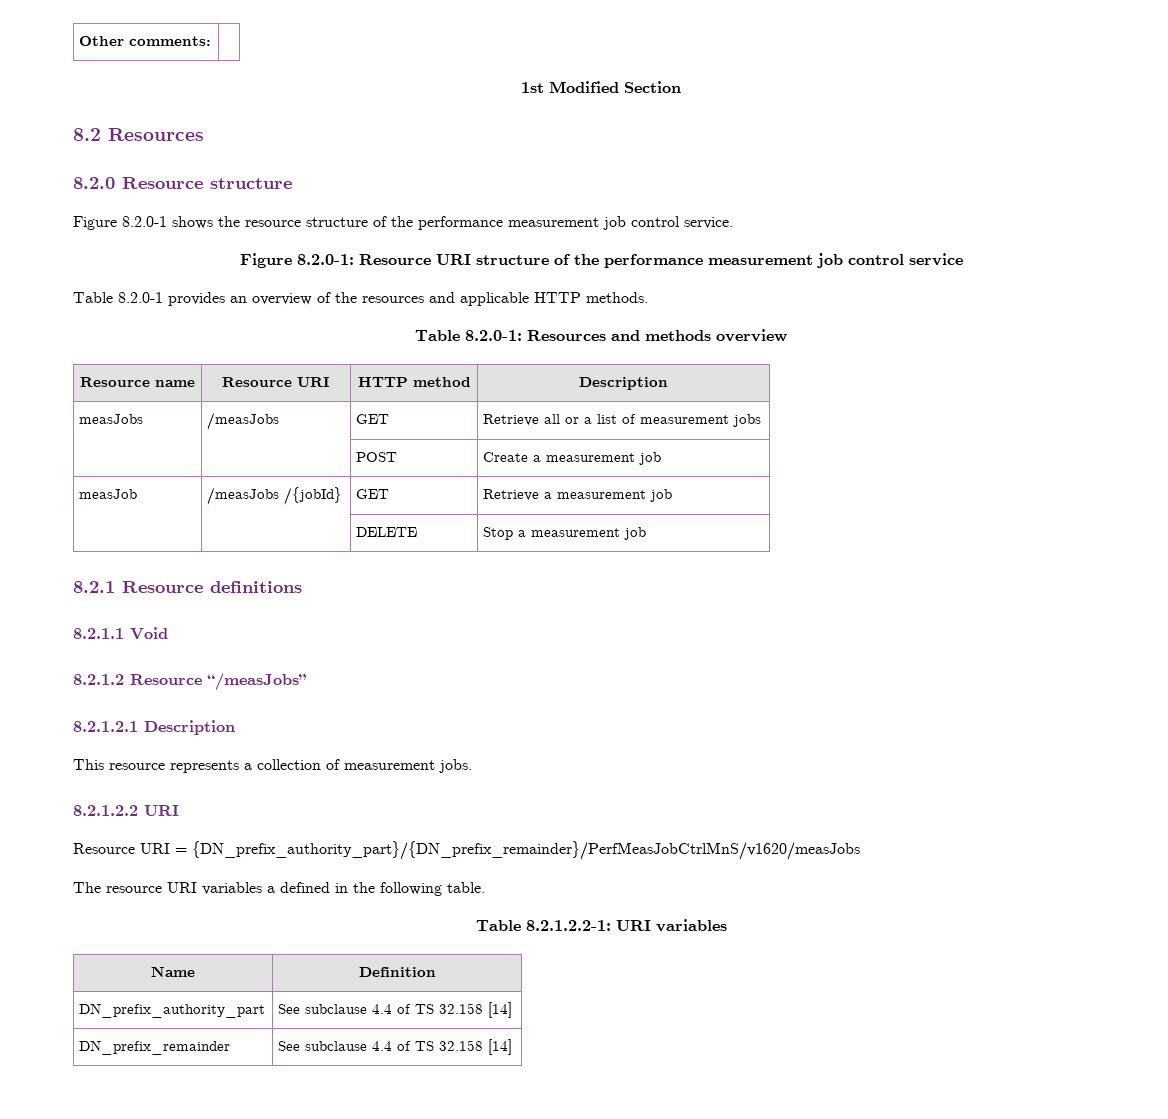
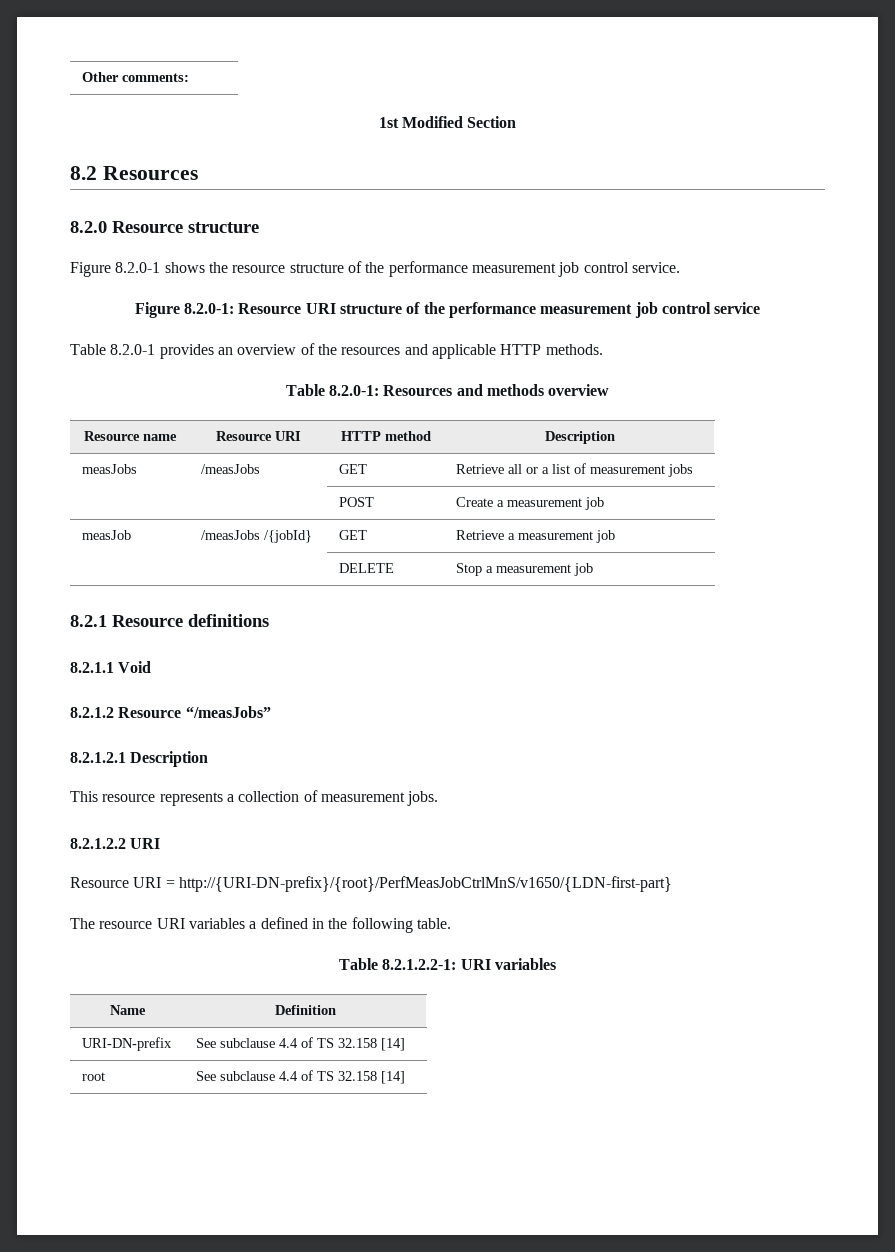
- Resource URI = {DN_prefix_authority_part}/{DN_prefix_remainder}/PerfMeasJobCtrlMnS/v1620/measJobs
+ Resource URI = http://{URI-DN-prefix}/{root}/PerfMeasJobCtrlMnS/v1650/{LDN-first-part}
- DN_prefix_authority_part | See subclause 4.4 of TS 32.158 [14]
+ URI-DN-prefix | See subclause 4.4 of TS 32.158 [14]
- DN_prefix_remainder | See subclause 4.4 of TS 32.158 [14]
+ root | See subclause 4.4 of TS 32.158 [14]

